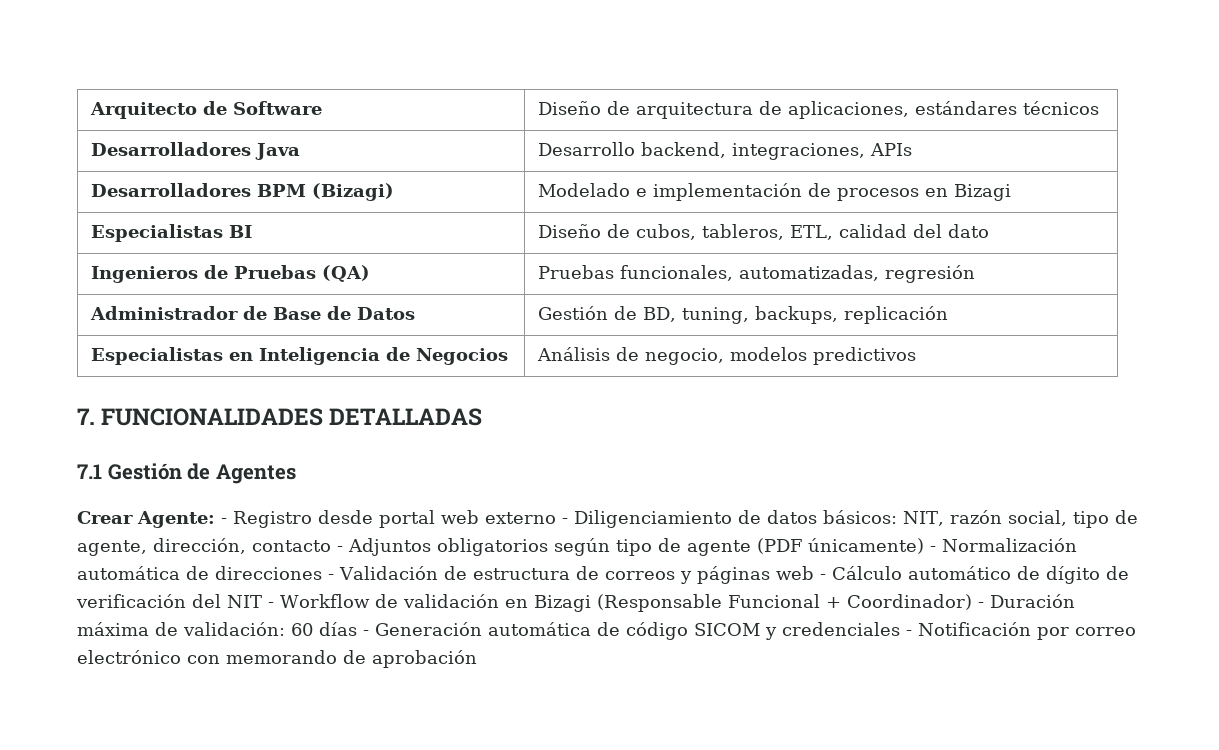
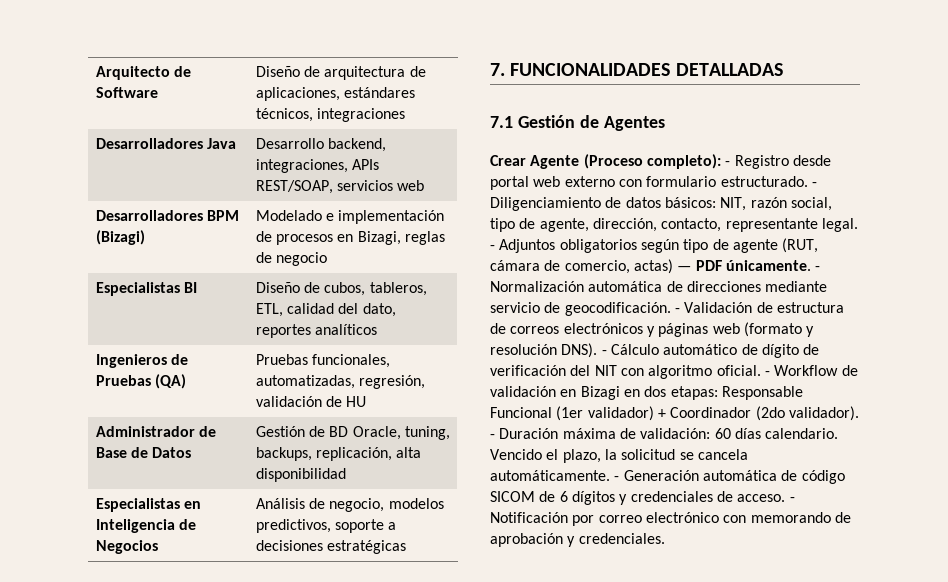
- Arquitecto de Software | Diseño de arquitectura de aplicaciones, estándares técnicos
+ Arquitecto de Software | Diseño de arquitectura de aplicaciones, estándares técnicos, integraciones
- Desarrolladores Java | Desarrollo backend, integraciones, APIs
+ Desarrolladores Java | Desarrollo backend, integraciones, APIs REST/SOAP, servicios web
- Desarrolladores BPM (Bizagi) | Modelado e implementación de procesos en Bizagi
+ Desarrolladores BPM (Bizagi) | Modelado e implementación de procesos en Bizagi, reglas de negocio
- Especialistas BI | Diseño de cubos, tableros, ETL, calidad del dato
+ Especialistas BI | Diseño de cubos, tableros, ETL, calidad del dato, reportes analíticos
- Ingenieros de Pruebas (QA) | Pruebas funcionales, automatizadas, regresión
+ Ingenieros de Pruebas (QA) | Pruebas funcionales, automatizadas, regresión, validación de HU
- Administrador de Base de Datos | Gestión de BD, tuning, backups, replicación
+ Administrador de Base de Datos | Gestión de BD Oracle, tuning, backups, replicación, alta disponibilidad
- Especialistas en Inteligencia de Negocios | Análisis de negocio, modelos predictivos
+ Especialistas en Inteligencia de Negocios | Análisis de negocio, modelos predictivos, soporte a decisiones estratégicas
- Crear Agente:
+ Crear Agente (Proceso completo):
- - Registro desde portal web externo - Diligenciamiento de datos básicos:
+ - Registro desde portal web externo con formulario estructurado. - Diligenciamiento de datos básicos:
- NIT, razón social, tipo de agente, dirección, contacto - Adjuntos obligatorios según tipo de agente (PDF únicamente) - Normalización automática de direcciones - Validación de estructura de correos y páginas web - Cálculo automático de dígito de verificación del NIT - Workflow de validación en Bizagi (Responsable Funcional + Coordinador) - Duración máxima de validación:
+ NIT, razón social, tipo de agente, dirección, contacto, representante legal. - Adjuntos obligatorios según tipo de agente (RUT, cámara de comercio, actas) — PDF únicamente. - Normalización automática de direcciones mediante servicio de geocodificación. - Validación de estructura de correos electrónicos y páginas web (formato y resolución DNS). - Cálculo automático de dígito de verificación del NIT con algoritmo oficial. - Workflow de validación en Bizagi en dos etapas: Responsable Funcional (1er validador) + Coordinador (2do validador). - Duración máxima de validación:
- 60 días - Generación automática de código SICOM y credenciales - Notificación por correo electrónico con memorando de aprobación
+ 60 días calendario. Vencido el plazo, la solicitud se cancela automáticamente. - Generación automática de código SICOM de 6 dígitos y credenciales de acceso. - Notificación por correo electrónico con memorando de aprobación y credenciales.

